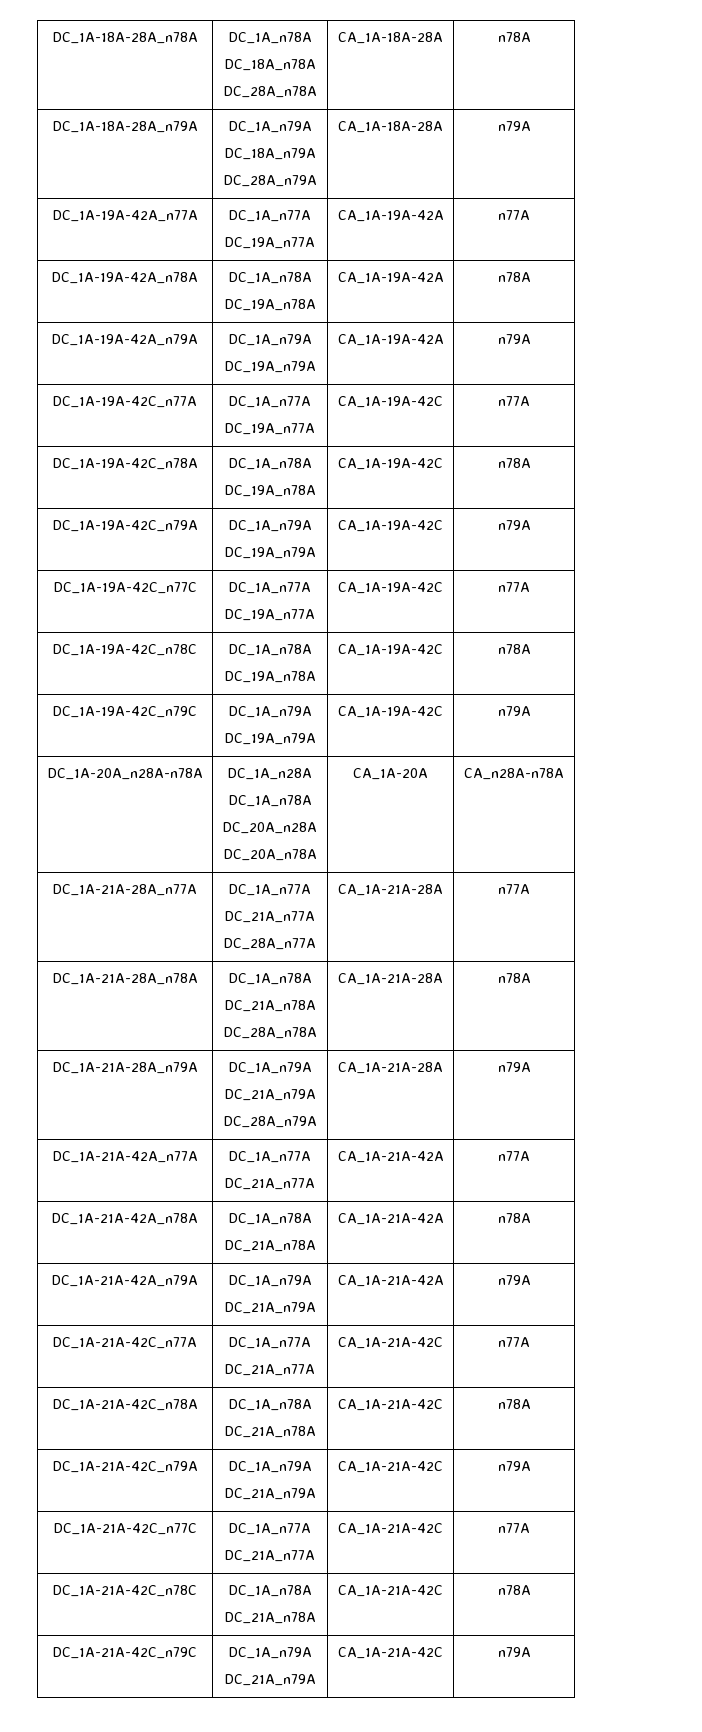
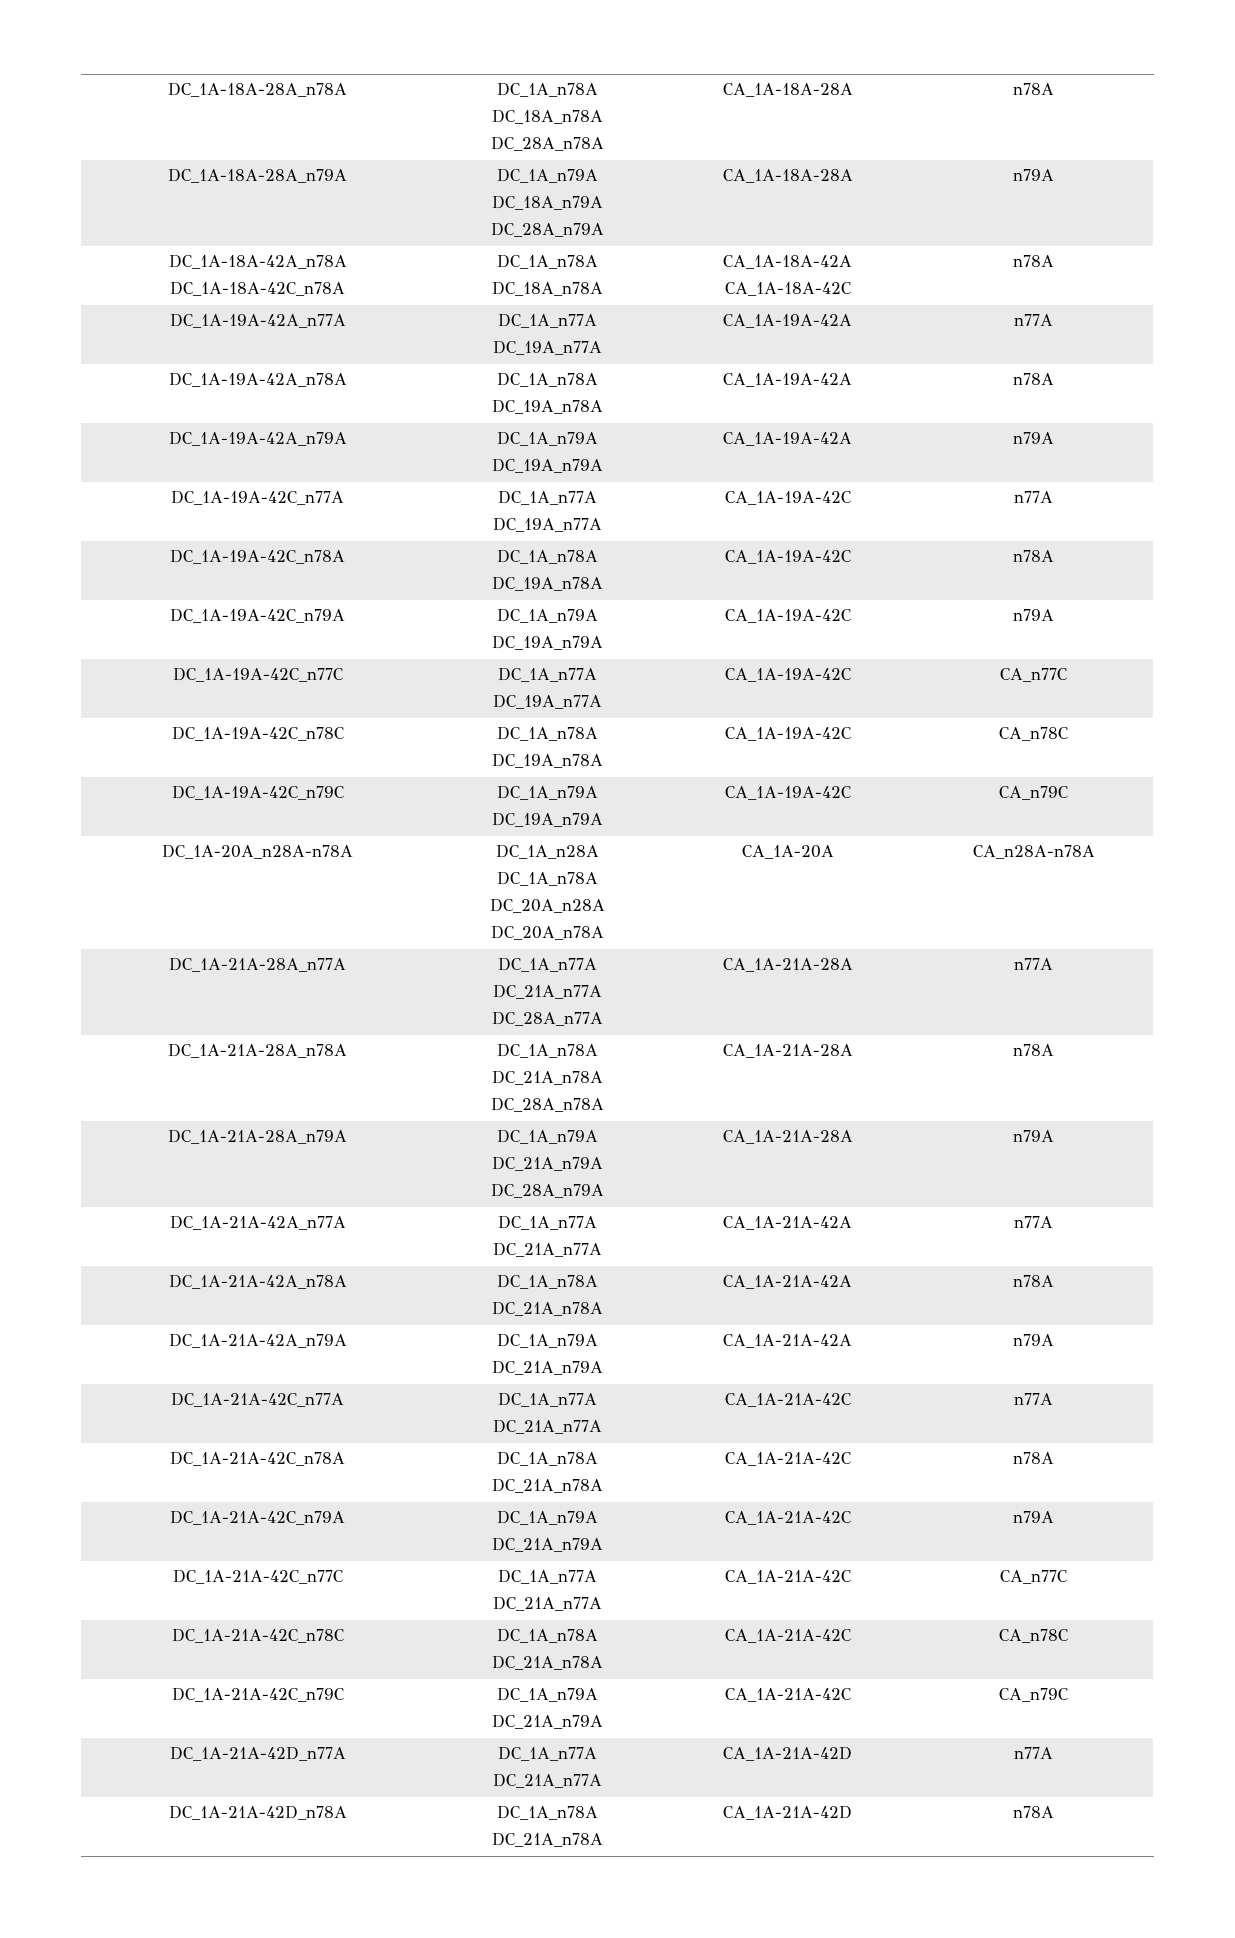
+ DC_1A-18A-42A_n78A
+ DC_1A-18A-42C_n78A | DC_1A_n78A
+ DC_18A_n78A | CA_1A-18A-42A
+ CA_1A-18A-42C | n78A
  DC_1A-19A-42C_n77C | DC_1A_n77A
- DC_19A_n77A | CA_1A-19A-42C | n77A
+ DC_19A_n77A | CA_1A-19A-42C | CA_n77C
  DC_1A-19A-42C_n78C | DC_1A_n78A
- DC_19A_n78A | CA_1A-19A-42C | n78A
+ DC_19A_n78A | CA_1A-19A-42C | CA_n78C
  DC_1A-19A-42C_n79C | DC_1A_n79A
- DC_19A_n79A | CA_1A-19A-42C | n79A
+ DC_19A_n79A | CA_1A-19A-42C | CA_n79C
  DC_1A-21A-42C_n77C | DC_1A_n77A
- DC_21A_n77A | CA_1A-21A-42C | n77A
+ DC_21A_n77A | CA_1A-21A-42C | CA_n77C
  DC_1A-21A-42C_n78C | DC_1A_n78A
- DC_21A_n78A | CA_1A-21A-42C | n78A
+ DC_21A_n78A | CA_1A-21A-42C | CA_n78C
  DC_1A-21A-42C_n79C | DC_1A_n79A
- DC_21A_n79A | CA_1A-21A-42C | n79A
+ DC_21A_n79A | CA_1A-21A-42C | CA_n79C
+ DC_1A-21A-42D_n77A | DC_1A_n77A
+ DC_21A_n77A | CA_1A-21A-42D | n77A
+ DC_1A-21A-42D_n78A | DC_1A_n78A
+ DC_21A_n78A | CA_1A-21A-42D | n78A

